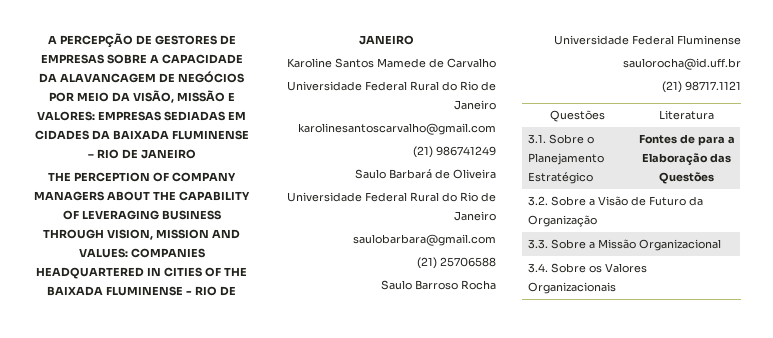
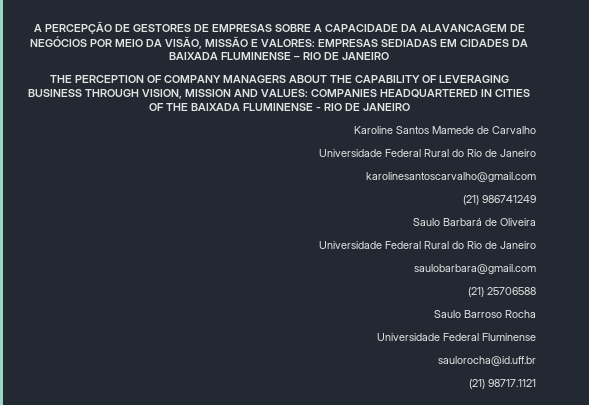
- Questões | Literatura
- 3.1. Sobre o Planejamento Estratégico | Fontes de para a Elaboração das Questões
- 3.2. Sobre a Visão de Futuro da Organização
- 3.3. Sobre a Missão Organizacional
- 3.4. Sobre os Valores Organizacionais

